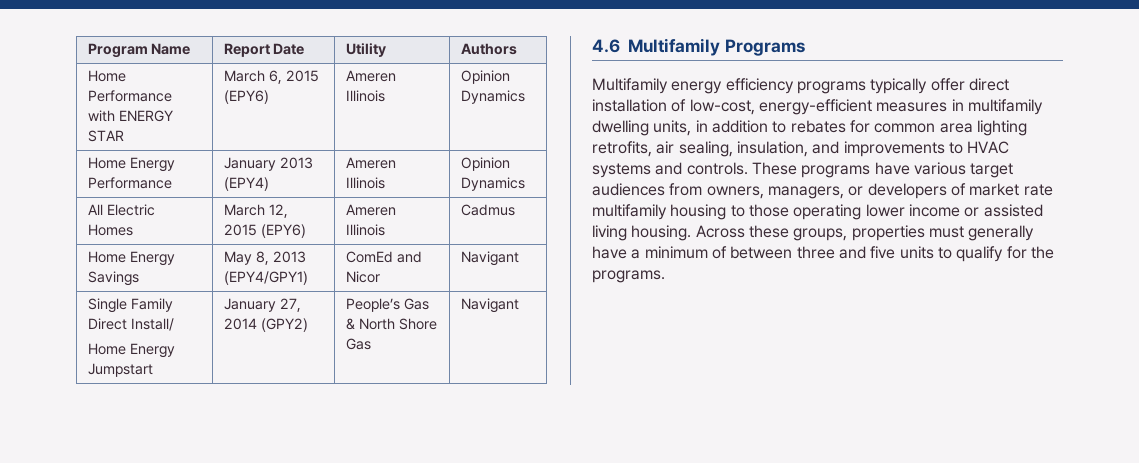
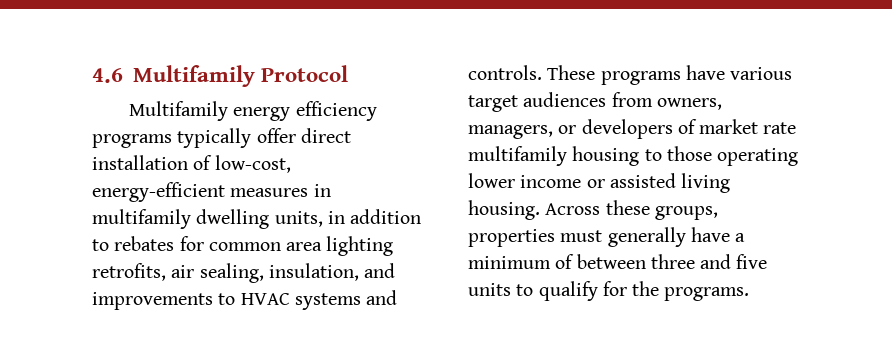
- Program Name | Report Date | Utility | Authors
- Home Performance with ENERGY STAR | March 6, 2015 (EPY6) | Ameren Illinois | Opinion Dynamics
- Home Energy Performance | January 2013 (EPY4) | Ameren Illinois | Opinion Dynamics
- All Electric Homes | March 12, 2015 (EPY6) | Ameren Illinois | Cadmus
- Home Energy Savings | May 8, 2013 (EPY4/GPY1) | ComEd and Nicor | Navigant
- Single Family Direct Install/
- Home Energy Jumpstart | January 27, 2014 (GPY2) | People’s Gas & North Shore Gas | Navigant
- 4.6 Multifamily Programs
+ 4.6 Multifamily Protocol

